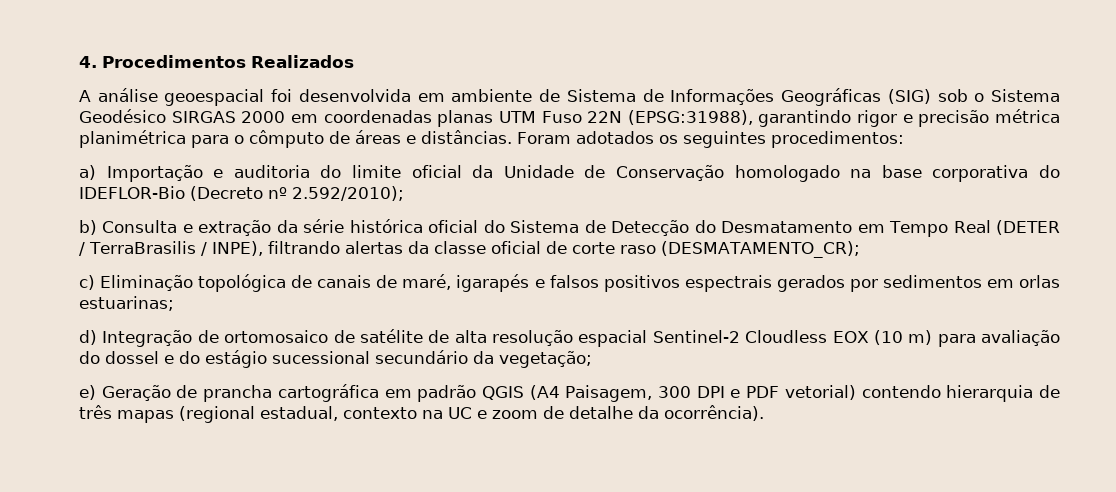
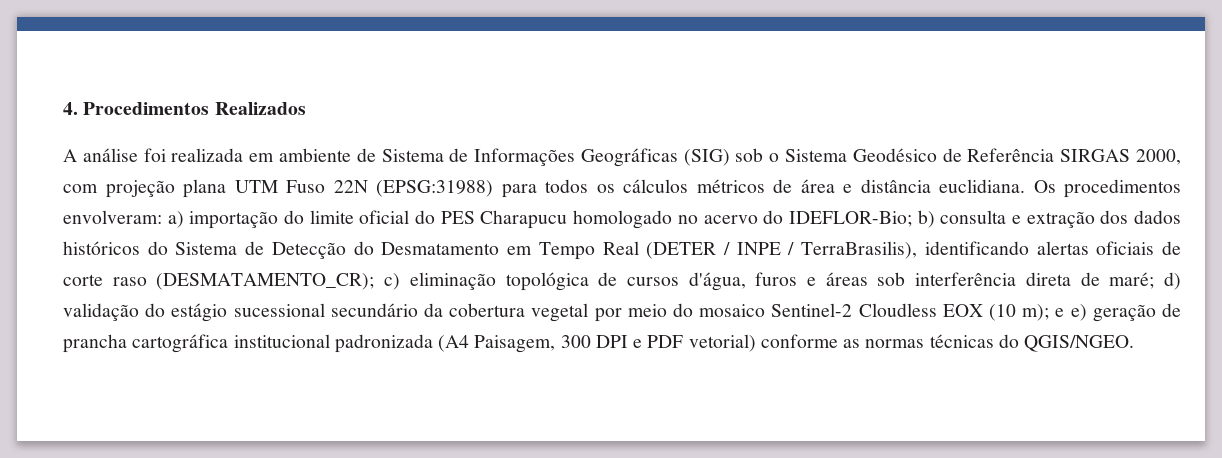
- A análise geoespacial foi desenvolvida em ambiente de Sistema de Informações Geográficas (SIG) sob o Sistema Geodésico SIRGAS 2000 em coordenadas planas UTM Fuso 22N (EPSG:31988), garantindo rigor e precisão métrica planimétrica para o cômputo de áreas e distâncias. Foram adotados os seguintes procedimentos:
- a) Importação e auditoria do limite oficial da Unidade de Conservação homologado na base corporativa do IDEFLOR-Bio (Decreto nº 2.592/2010);
- b) Consulta e extração da série histórica oficial do Sistema de Detecção do Desmatamento em Tempo Real (DETER / TerraBrasilis / INPE), filtrando alertas da classe oficial de corte raso (DESMATAMENTO_CR);
- c) Eliminação topológica de canais de maré, igarapés e falsos positivos espectrais gerados por sedimentos em orlas estuarinas;
- d) Integração de ortomosaico de satélite de alta resolução espacial Sentinel-2 Cloudless EOX (10 m) para avaliação do dossel e do estágio sucessional secundário da vegetação;
- e) Geração de prancha cartográfica em padrão QGIS (A4 Paisagem, 300 DPI e PDF vetorial) contendo hierarquia de três mapas (regional estadual, contexto na UC e zoom de detalhe da ocorrência).
+ A análise foi realizada em ambiente de Sistema de Informações Geográficas (SIG) sob o Sistema Geodésico de Referência SIRGAS 2000, com projeção plana UTM Fuso 22N (EPSG:31988) para todos os cálculos métricos de área e distância euclidiana. Os procedimentos envolveram: a) importação do limite oficial do PES Charapucu homologado no acervo do IDEFLOR-Bio; b) consulta e extração dos dados históricos do Sistema de Detecção do Desmatamento em Tempo Real (DETER / INPE / TerraBrasilis), identificando alertas oficiais de corte raso (DESMATAMENTO_CR); c) eliminação topológica de cursos d'água, furos e áreas sob interferência direta de maré; d) validação do estágio sucessional secundário da cobertura vegetal por meio do mosaico Sentinel-2 Cloudless EOX (10 m); e e) geração de prancha cartográfica institucional padronizada (A4 Paisagem, 300 DPI e PDF vetorial) conforme as normas técnicas do QGIS/NGEO.

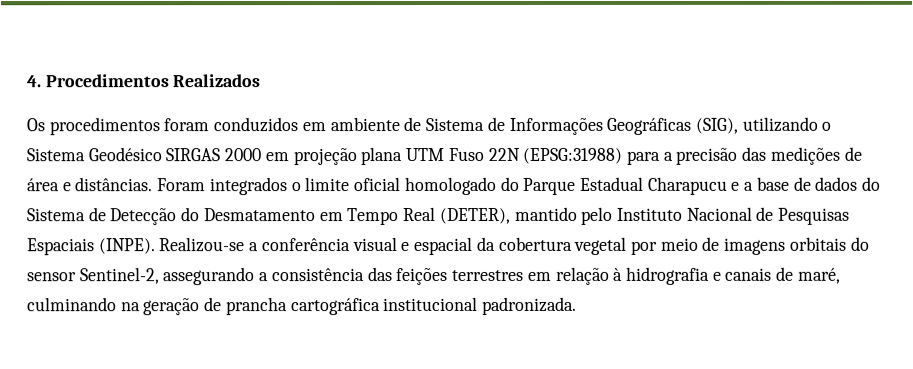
- A análise foi realizada em ambiente de Sistema de Informações Geográficas (SIG) sob o Sistema Geodésico de Referência SIRGAS 2000, com projeção plana UTM Fuso 22N (EPSG:31988) para todos os cálculos métricos de área e distância euclidiana. Os procedimentos envolveram: a) importação do limite oficial do PES Charapucu homologado no acervo do IDEFLOR-Bio; b) consulta e extração dos dados históricos do Sistema de Detecção do Desmatamento em Tempo Real (DETER / INPE / TerraBrasilis), identificando alertas oficiais de corte raso (DESMATAMENTO_CR); c) eliminação topológica de cursos d'água, furos e áreas sob interferência direta de maré; d) validação do estágio sucessional secundário da cobertura vegetal por meio do mosaico Sentinel-2 Cloudless EOX (10 m); e e) geração de prancha cartográfica institucional padronizada (A4 Paisagem, 300 DPI e PDF vetorial) conforme as normas técnicas do QGIS/NGEO.
+ Os procedimentos foram conduzidos em ambiente de Sistema de Informações Geográficas (SIG), utilizando o Sistema Geodésico SIRGAS 2000 em projeção plana UTM Fuso 22N (EPSG:31988) para a precisão das medições de área e distâncias. Foram integrados o limite oficial homologado do Parque Estadual Charapucu e a base de dados do Sistema de Detecção do Desmatamento em Tempo Real (DETER), mantido pelo Instituto Nacional de Pesquisas Espaciais (INPE). Realizou-se a conferência visual e espacial da cobertura vegetal por meio de imagens orbitais do sensor Sentinel-2, assegurando a consistência das feições terrestres em relação à hidrografia e canais de maré, culminando na geração de prancha cartográfica institucional padronizada.

